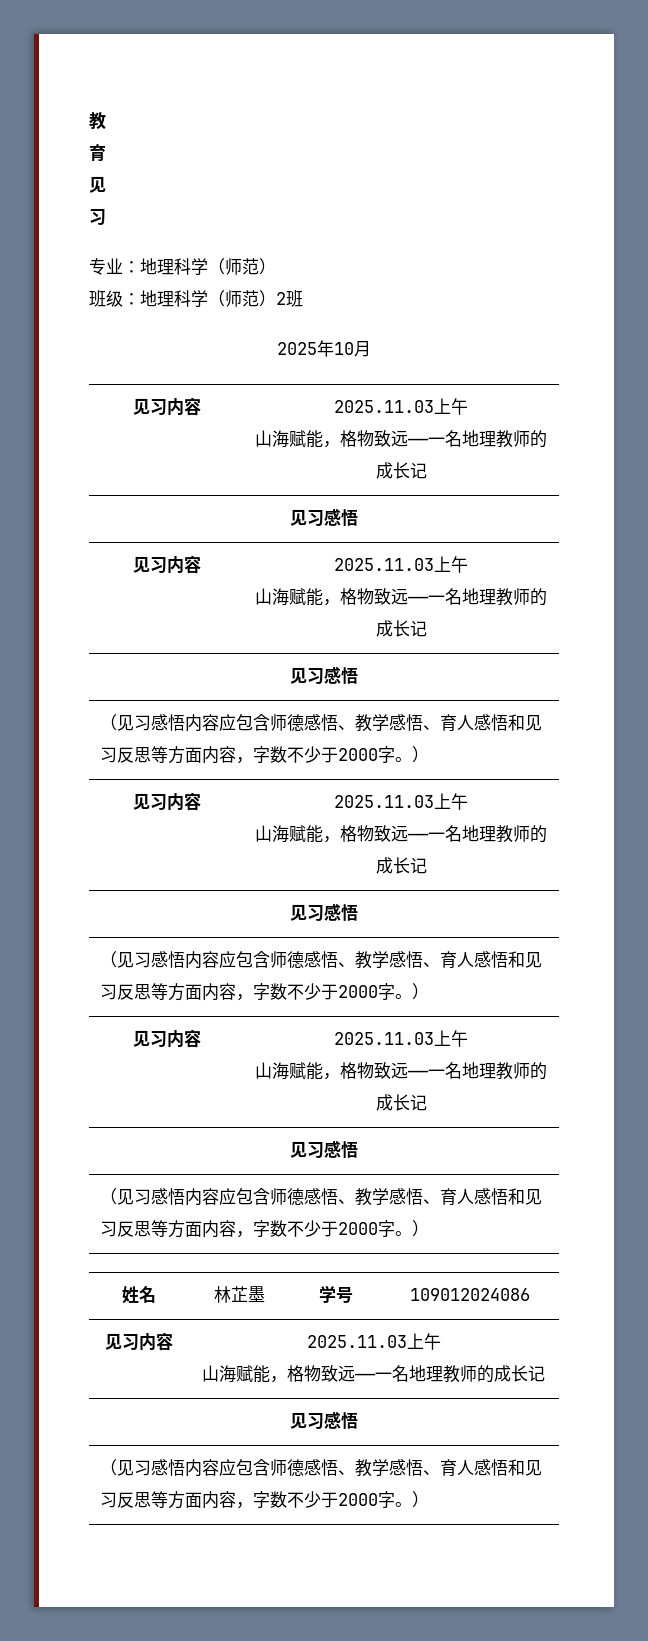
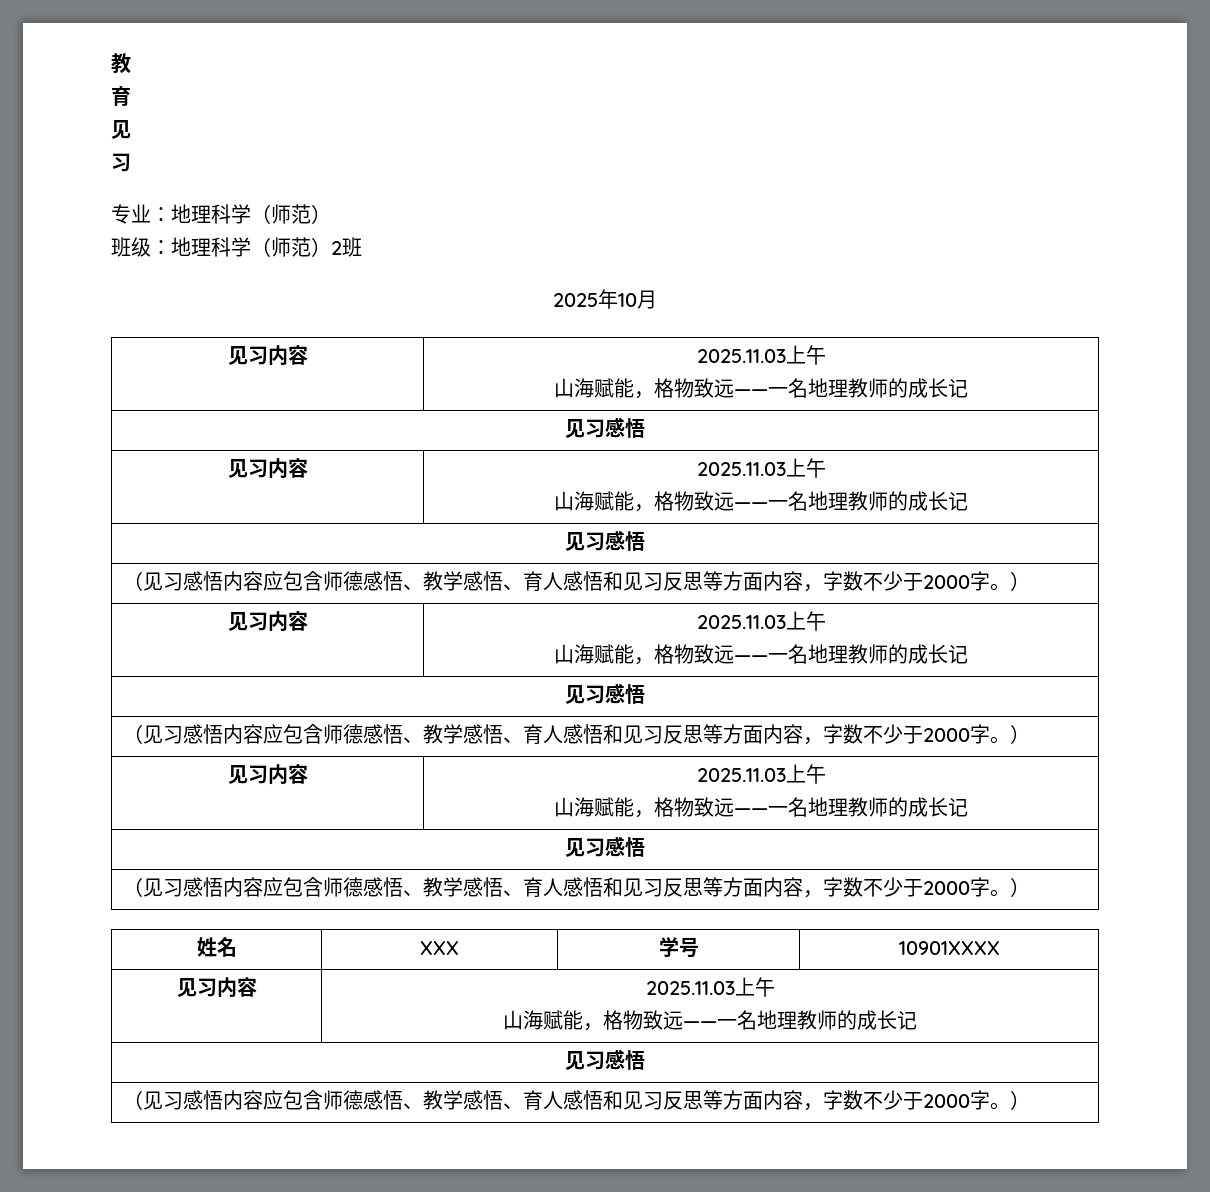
- 姓名 | 林芷墨 | 学号 | 109012024086
+ 姓名 | XXX | 学号 | 10901XXXX

